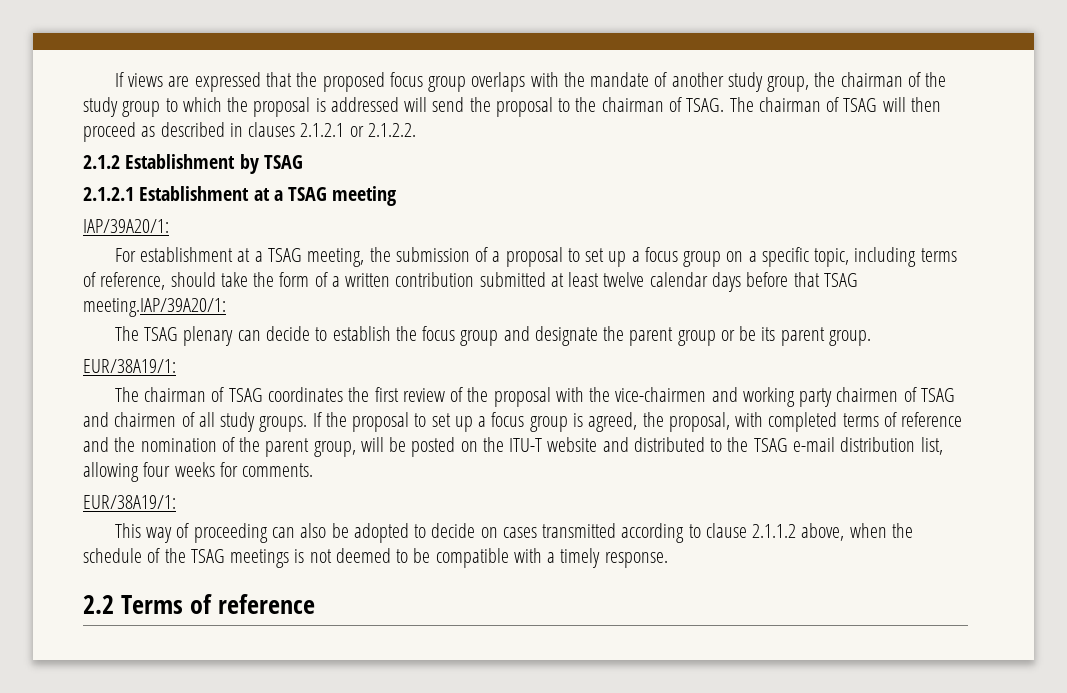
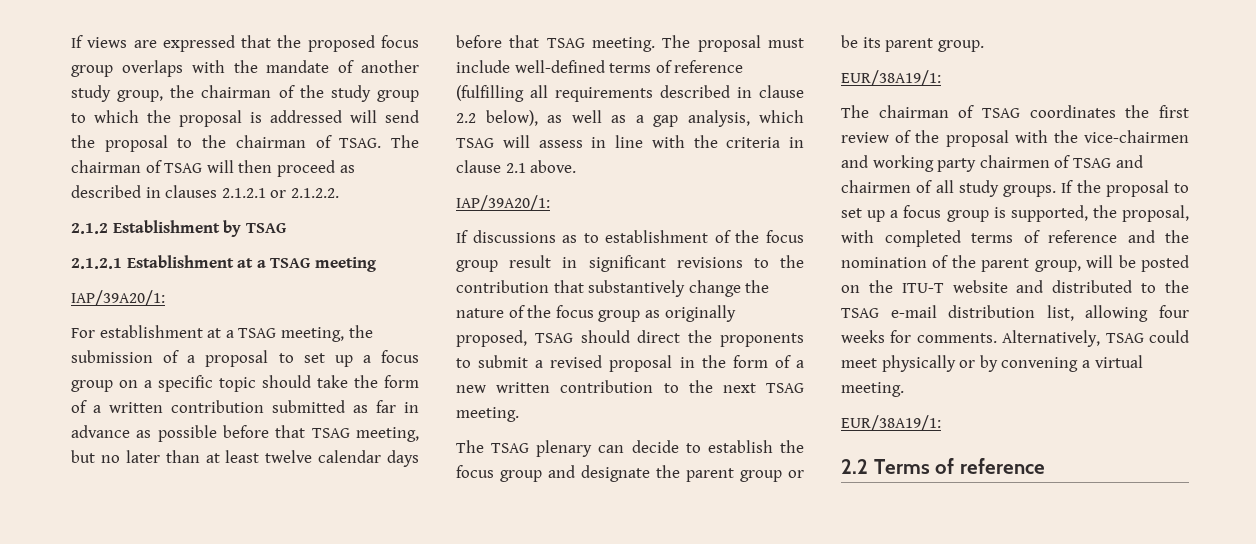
- For establishment at a TSAG meeting, the submission of a proposal to set up a focus group on a specific topic, including terms of reference, should take the form of a written contribution submitted at least twelve calendar days before that TSAG meeting.IAP/39A20/1:
+ For establishment at a TSAG meeting, the submission of a proposal to set up a focus group on a specific topic should take the form of a written contribution submitted as far in advance as possible before that TSAG meeting, but no later than at least twelve calendar days before that TSAG meeting. The proposal must include well-defined terms of reference (fulfilling all requirements described in clause 2.2 below), as well as a gap analysis, which TSAG will assess in line with the criteria in clause 2.1 above.
+ IAP/39A20/1:
+ If discussions as to establishment of the focus group result in significant revisions to the contribution that substantively change the nature of the focus group as originally proposed, TSAG should direct the proponents to submit a revised proposal in the form of a new written contribution to the next TSAG meeting.
- If the proposal to set up a focus group is agreed, the proposal, with completed terms of reference and the nomination of the parent group, will be posted on the ITU-T website and distributed to the TSAG e-mail distribution list, allowing four weeks for comments.
+ If the proposal to set up a focus group is supported, the proposal, with completed terms of reference and the nomination of the parent group, will be posted on the ITU-T website and distributed to the TSAG e-mail distribution list, allowing four weeks for comments. Alternatively, TSAG could meet physically or by convening a virtual meeting.
  EUR/38A19/1:
- This way of proceeding can also be adopted to decide on cases transmitted according to clause 2.1.1.2 above, when the schedule of the TSAG meetings is not deemed to be compatible with a timely response.

